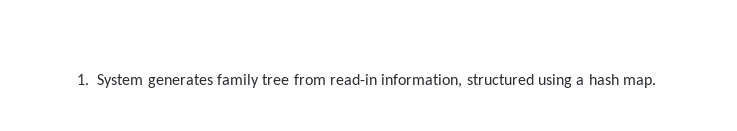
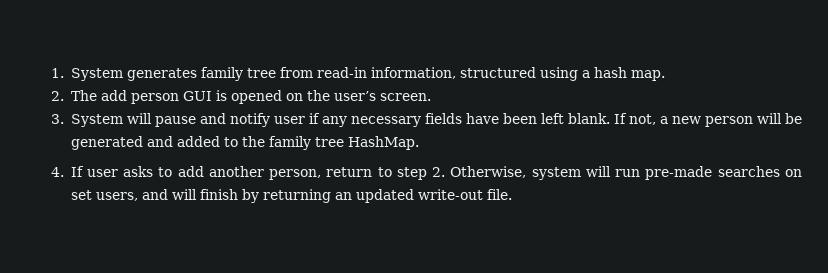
+ 2. The add person GUI is opened on the user’s screen.
+ 3. System will pause and notify user if any necessary fields have been left blank. If not, a new person will be generated and added to the family tree HashMap.
+ 4. If user asks to add another person, return to step 2. Otherwise, system will run pre-made searches on set users, and will finish by returning an updated write-out file.

